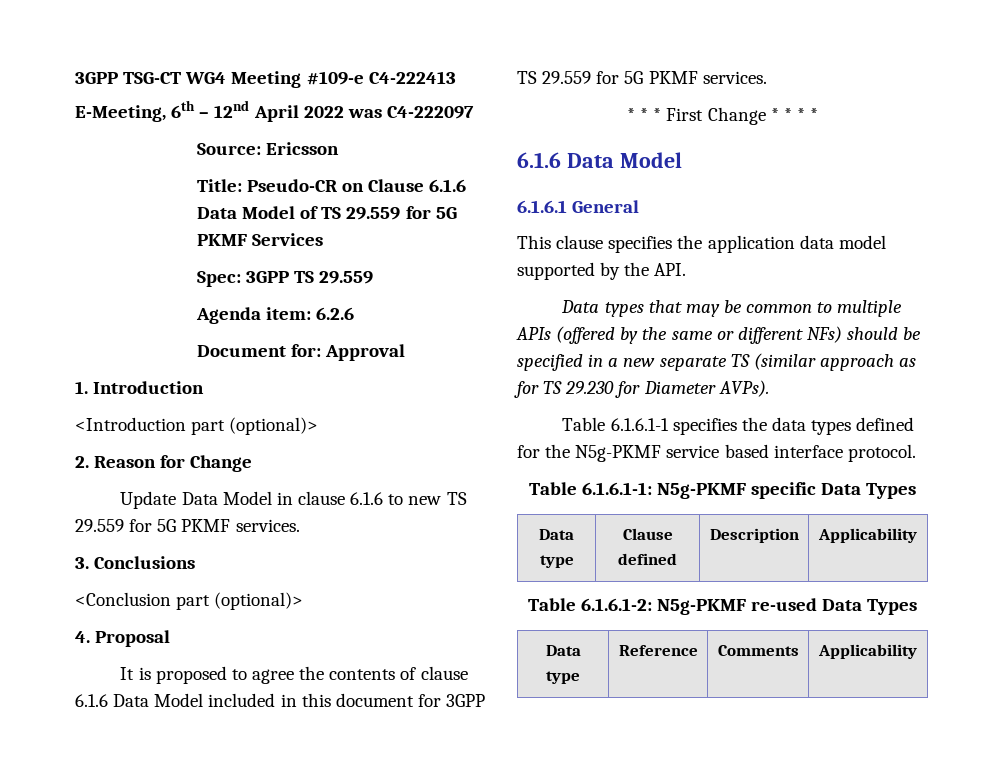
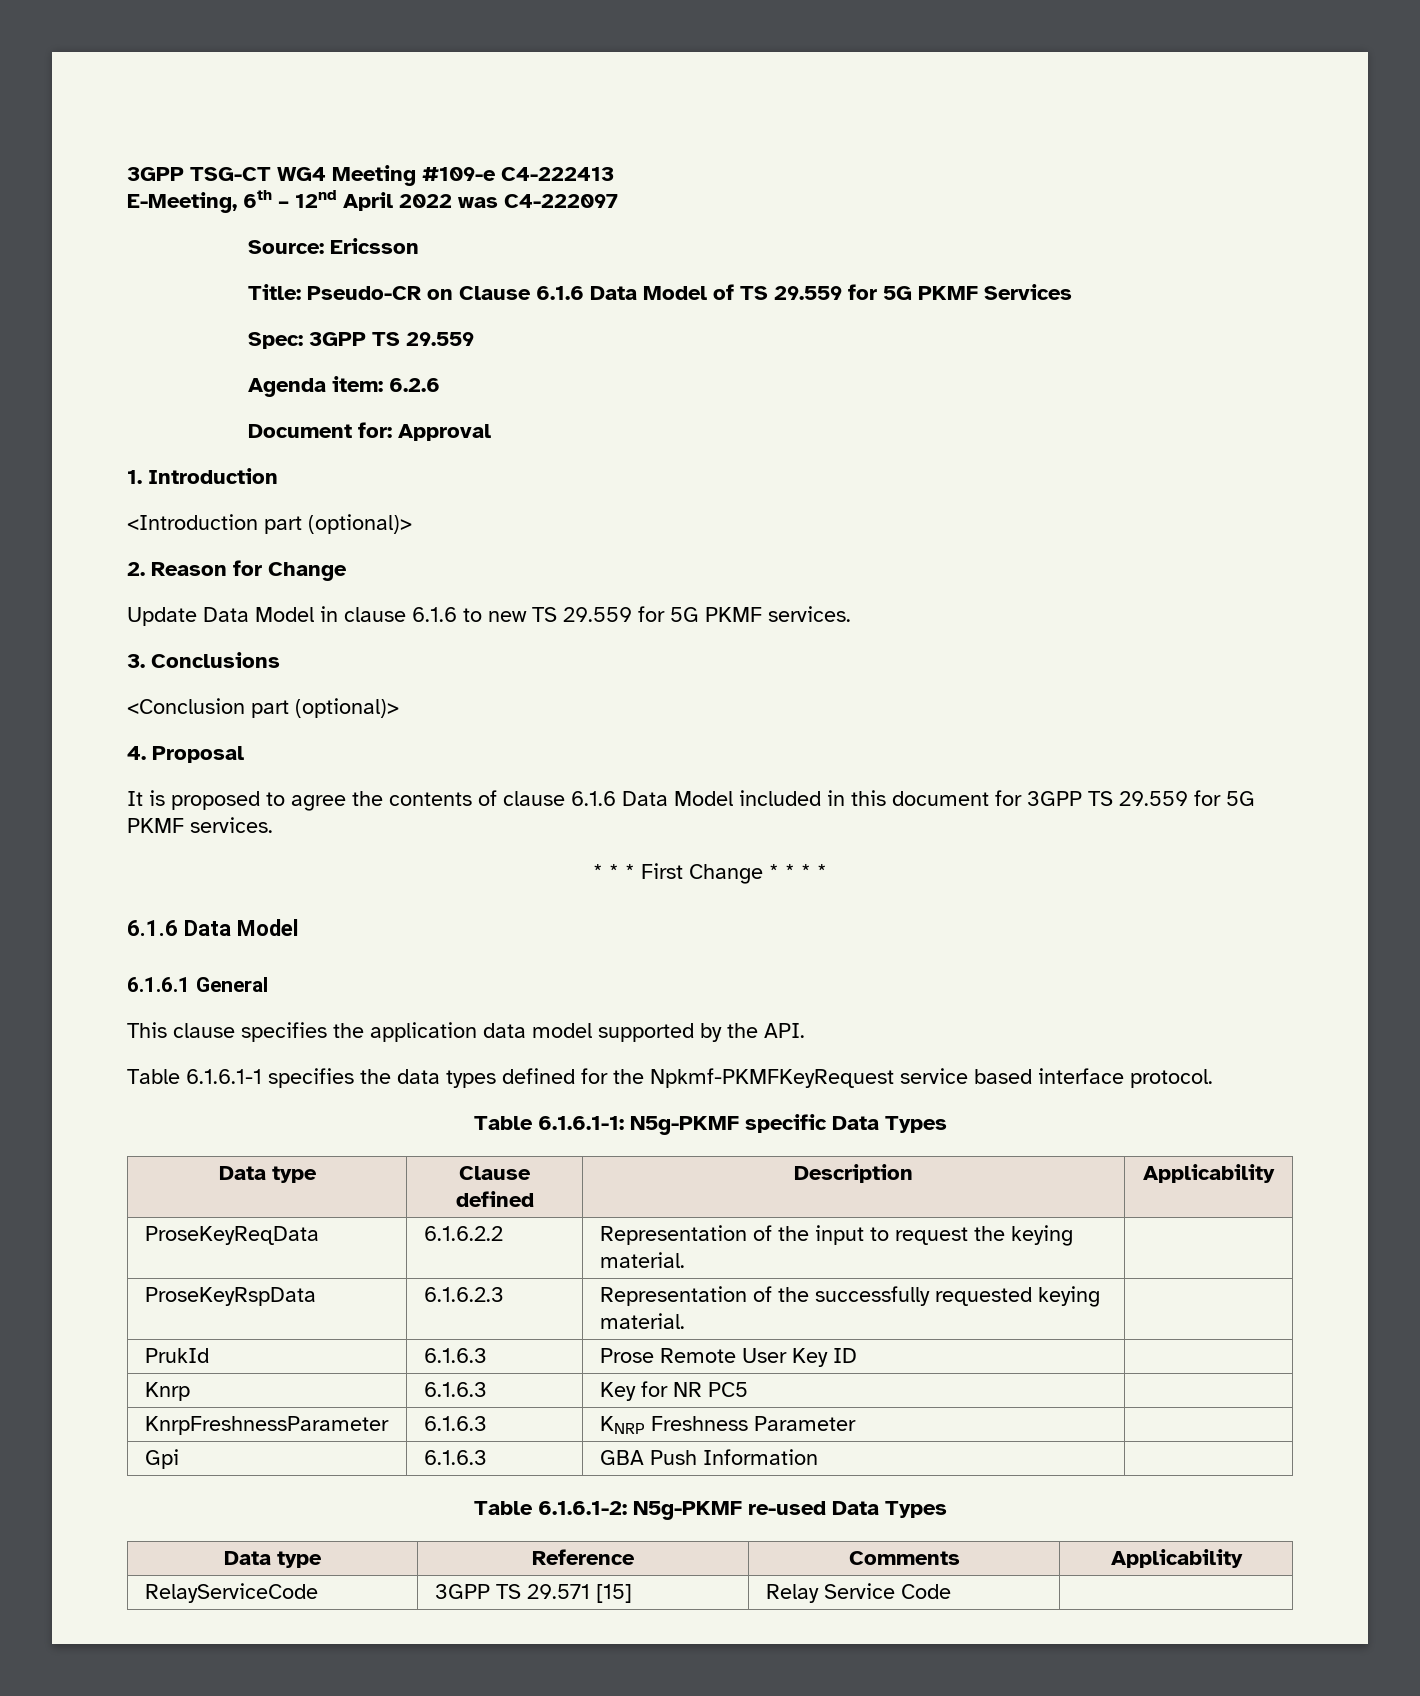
- Data types that may be common to multiple APIs (offered by the same or different NFs) should be specified in a new separate TS (similar approach as for TS 29.230 for Diameter AVPs).
- Table 6.1.6.1-1 specifies the data types defined for the N5g-PKMF service based interface protocol.
+ Table 6.1.6.1-1 specifies the data types defined for the Npkmf-PKMFKeyRequest service based interface protocol.
+ ProseKeyReqData | 6.1.6.2.2 | Representation of the input to request the keying material. |
+ ProseKeyRspData | 6.1.6.2.3 | Representation of the successfully requested keying material. |
+ PrukId | 6.1.6.3 | Prose Remote User Key ID |
+ Knrp | 6.1.6.3 | Key for NR PC5 |
+ KnrpFreshnessParameter | 6.1.6.3 | KNRP Freshness Parameter |
+ Gpi | 6.1.6.3 | GBA Push Information |
+ RelayServiceCode | 3GPP TS 29.571 [15] | Relay Service Code |

